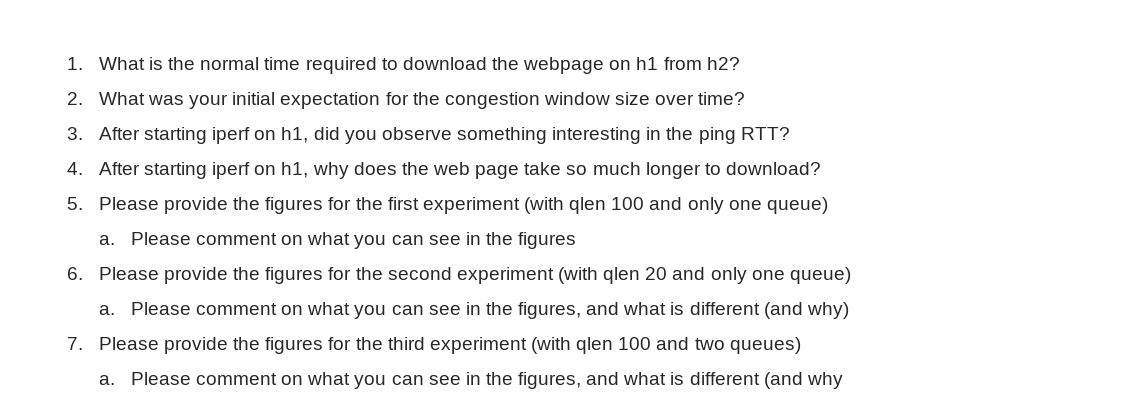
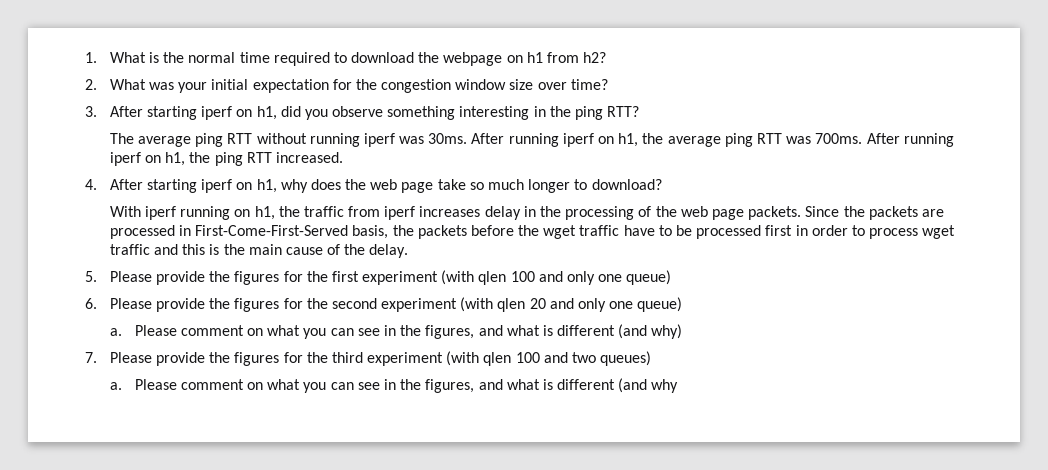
+ The average ping RTT without running iperf was 30ms. After running iperf on h1, the average ping RTT was 700ms. After running iperf on h1, the ping RTT increased.
+ With iperf running on h1, the traffic from iperf increases delay in the processing of the web page packets. Since the packets are processed in First-Come-First-Served basis, the packets before the wget traffic have to be processed first in order to process wget traffic and this is the main cause of the delay.
- a. Please comment on what you can see in the figures

